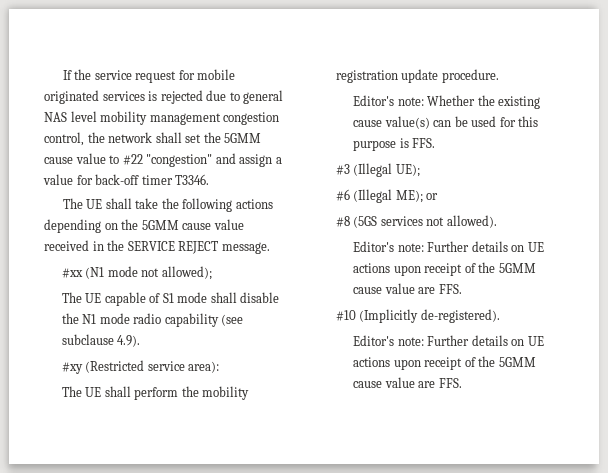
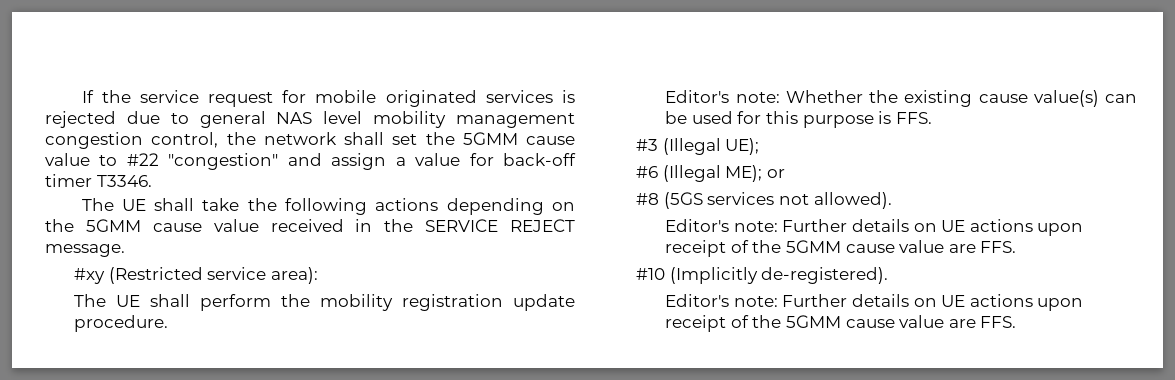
- #xx (N1 mode not allowed);
- The UE capable of S1 mode shall disable the N1 mode radio capability (see subclause 4.9).

